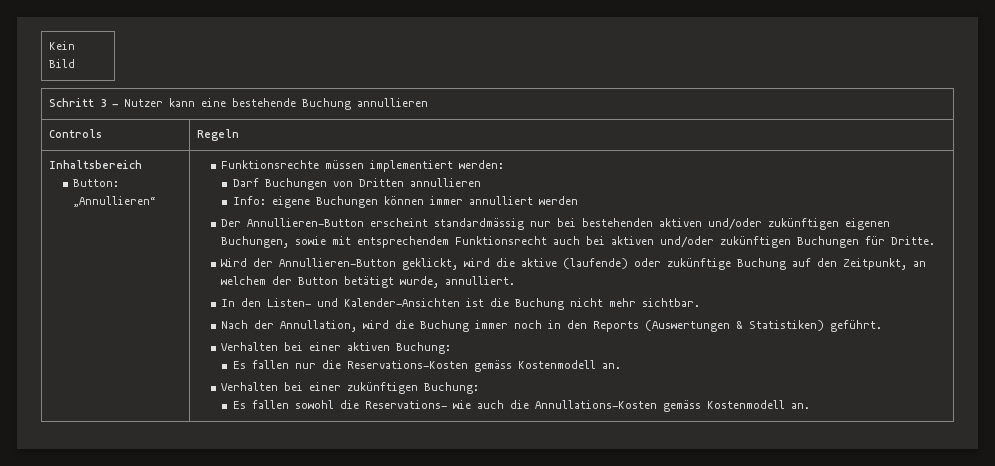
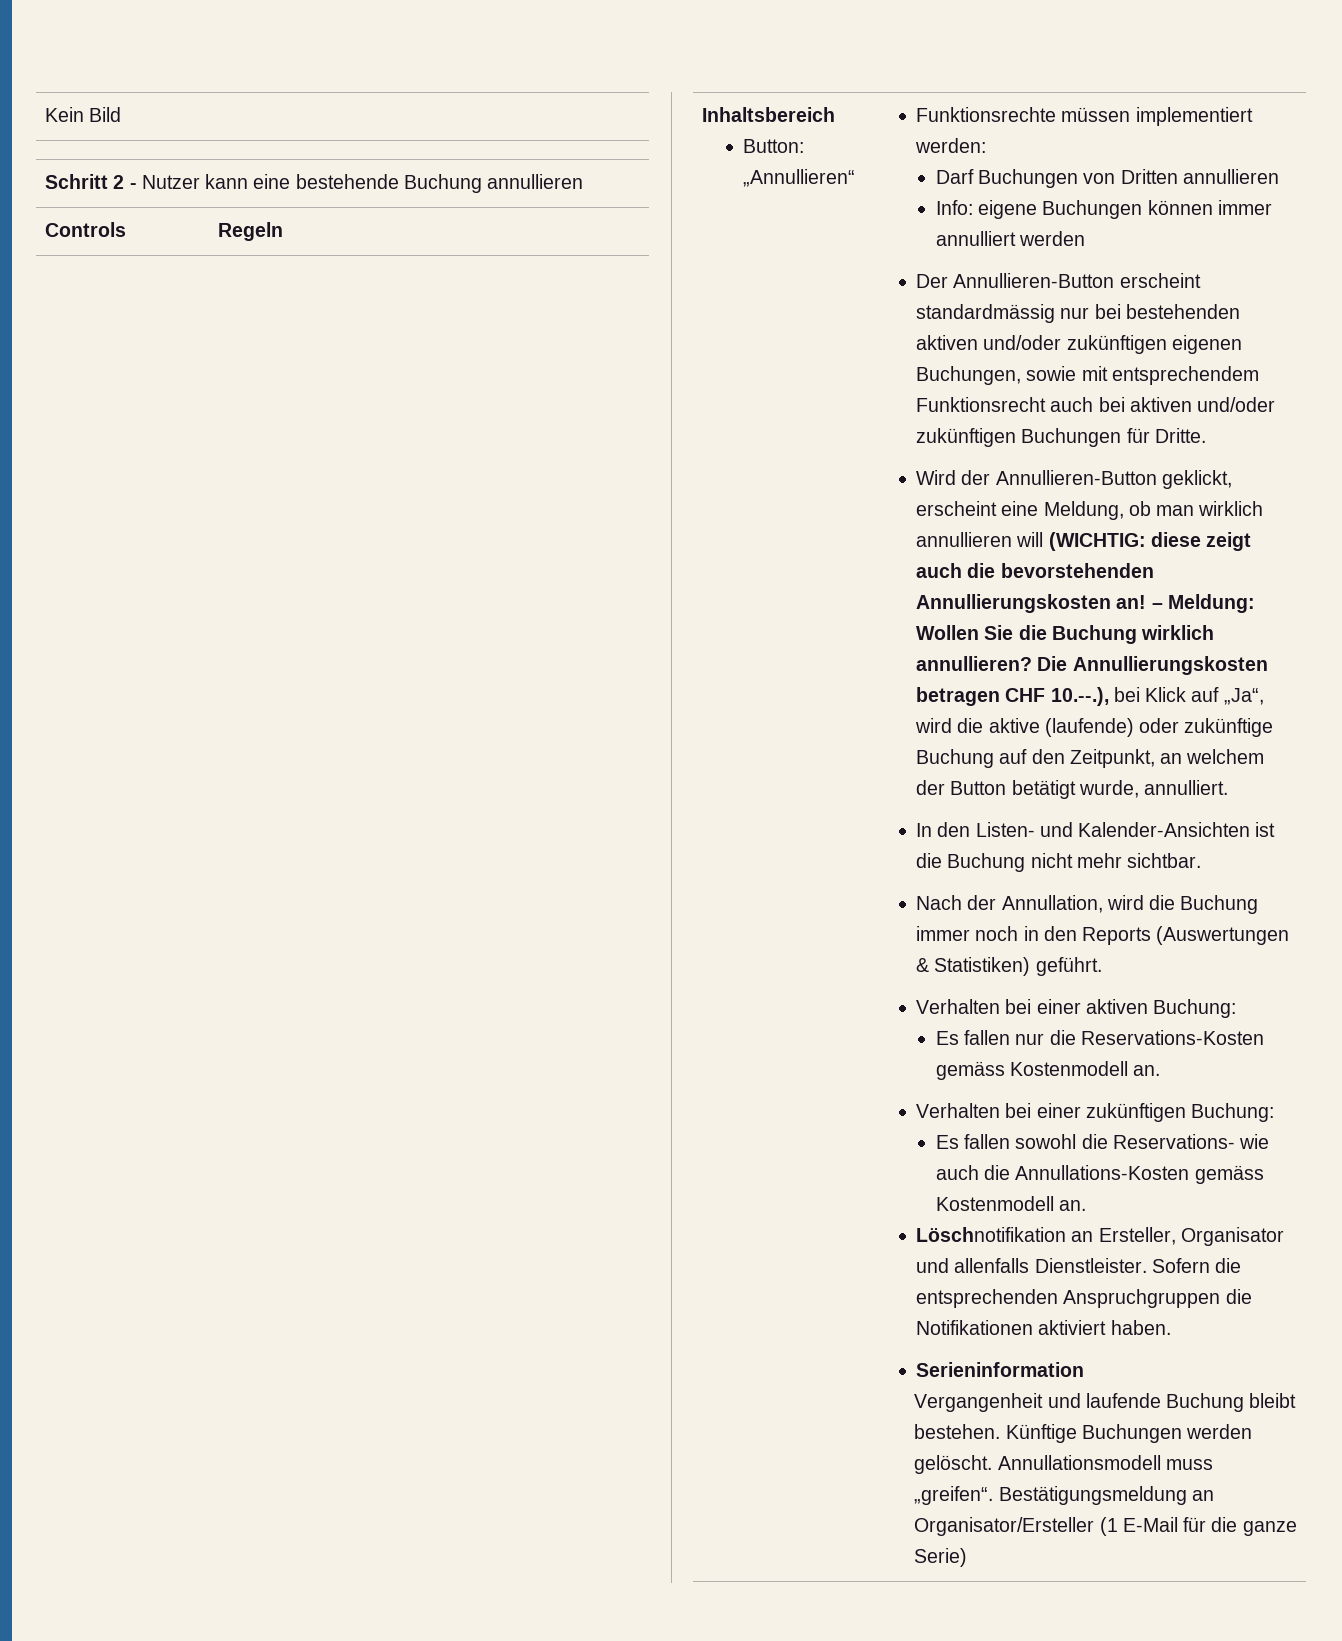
- Schritt 3 - Nutzer kann eine bestehende Buchung annullieren
+ Schritt 2 - Nutzer kann eine bestehende Buchung annullieren
- Wird der Annullieren-Button geklickt, wird die aktive (laufende) oder zukünftige Buchung auf den Zeitpunkt, an welchem der Button betätigt wurde, annulliert.
+ Wird der Annullieren-Button geklickt, erscheint eine Meldung, ob man wirklich annullieren will (WICHTIG: diese zeigt auch die bevorstehenden Annullierungskosten an! – Meldung: Wollen Sie die Buchung wirklich annullieren? Die Annullierungskosten betragen CHF 10.--.), bei Klick auf „Ja“, wird die aktive (laufende) oder zukünftige Buchung auf den Zeitpunkt, an welchem der Button betätigt wurde, annulliert.
+ Löschnotifikation an Ersteller, Organisator und allenfalls Dienstleister. Sofern die entsprechenden Anspruchgruppen die Notifikationen aktiviert haben.
+ Serieninformation
+ Vergangenheit und laufende Buchung bleibt bestehen. Künftige Buchungen werden gelöscht. Annullationsmodell muss „greifen“. Bestätigungsmeldung an Organisator/Ersteller (1 E-Mail für die ganze Serie)

